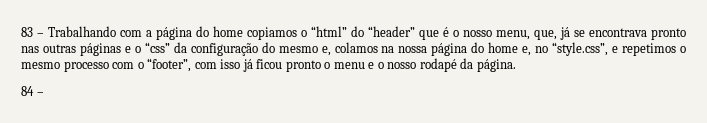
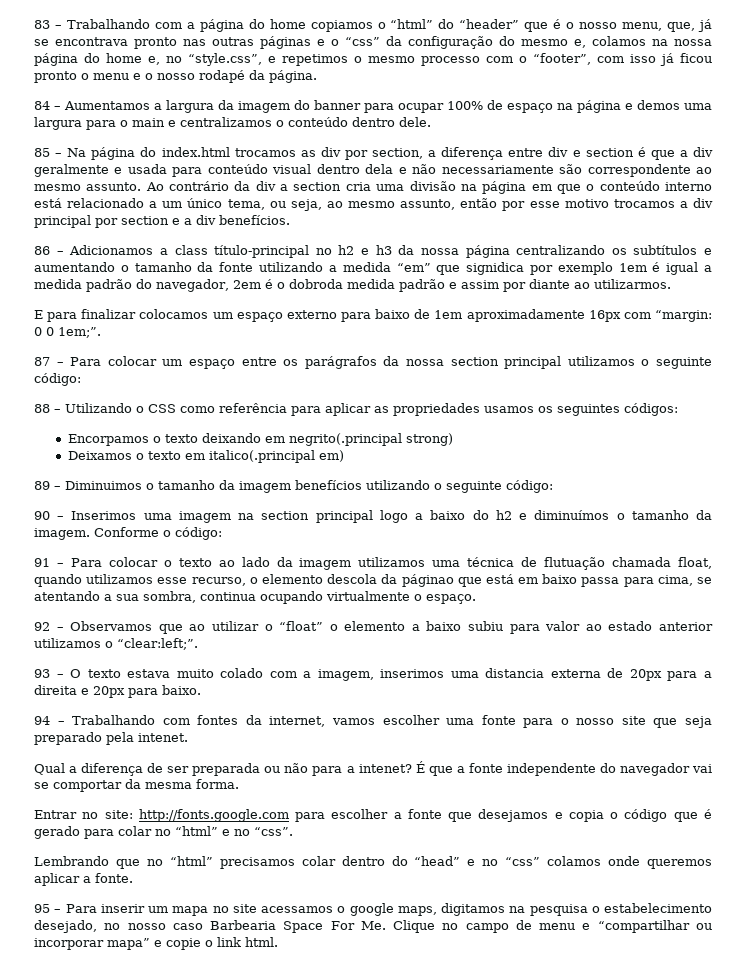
- 84 –
+ 84 – Aumentamos a largura da imagem do banner para ocupar 100% de espaço na página e demos uma largura para o main e centralizamos o conteúdo dentro dele.
+ 85 – Na página do index.html trocamos as div por section, a diferença entre div e section é que a div geralmente e usada para conteúdo visual dentro dela e não necessariamente são correspondente ao mesmo assunto. Ao contrário da div a section cria uma divisão na página em que o conteúdo interno está relacionado a um único tema, ou seja, ao mesmo assunto, então por esse motivo trocamos a div principal por section e a div benefícios.
+ 86 – Adicionamos a class título-principal no h2 e h3 da nossa página centralizando os subtítulos e aumentando o tamanho da fonte utilizando a medida “em” que signidica por exemplo 1em é igual a medida padrão do navegador, 2em é o dobroda medida padrão e assim por diante ao utilizarmos.
+ E para finalizar colocamos um espaço externo para baixo de 1em aproximadamente 16px com “margin: 0 0 1em;”.
+ 87 – Para colocar um espaço entre os parágrafos da nossa section principal utilizamos o seguinte código:
+ 88 – Utilizando o CSS como referência para aplicar as propriedades usamos os seguintes códigos:
+ Encorpamos o texto deixando em negrito(.principal strong)
+ Deixamos o texto em italico(.principal em)
+ 89 – Diminuimos o tamanho da imagem benefícios utilizando o seguinte código:
+ 90 – Inserimos uma imagem na section principal logo a baixo do h2 e diminuímos o tamanho da imagem. Conforme o código:
+ 91 – Para colocar o texto ao lado da imagem utilizamos uma técnica de flutuação chamada float, quando utilizamos esse recurso, o elemento descola da páginao que está em baixo passa para cima, se atentando a sua sombra, continua ocupando virtualmente o espaço.
+ 92 – Observamos que ao utilizar o “float” o elemento a baixo subiu para valor ao estado anterior utilizamos o “clear:left;”.
+ 93 – O texto estava muito colado com a imagem, inserimos uma distancia externa de 20px para a direita e 20px para baixo.
+ 94 – Trabalhando com fontes da internet, vamos escolher uma fonte para o nosso site que seja preparado pela intenet.
+ Qual a diferença de ser preparada ou não para a intenet? É que a fonte independente do navegador vai se comportar da mesma forma.
+ Entrar no site: http://fonts.google.com para escolher a fonte que desejamos e copia o código que é gerado para colar no “html” e no “css”.
+ Lembrando que no “html” precisamos colar dentro do “head” e no “css” colamos onde queremos aplicar a fonte.
+ 95 – Para inserir um mapa no site acessamos o google maps, digitamos na pesquisa o estabelecimento desejado, no nosso caso Barbearia Space For Me. Clique no campo de menu e “compartilhar ou incorporar mapa” e copie o link html.

